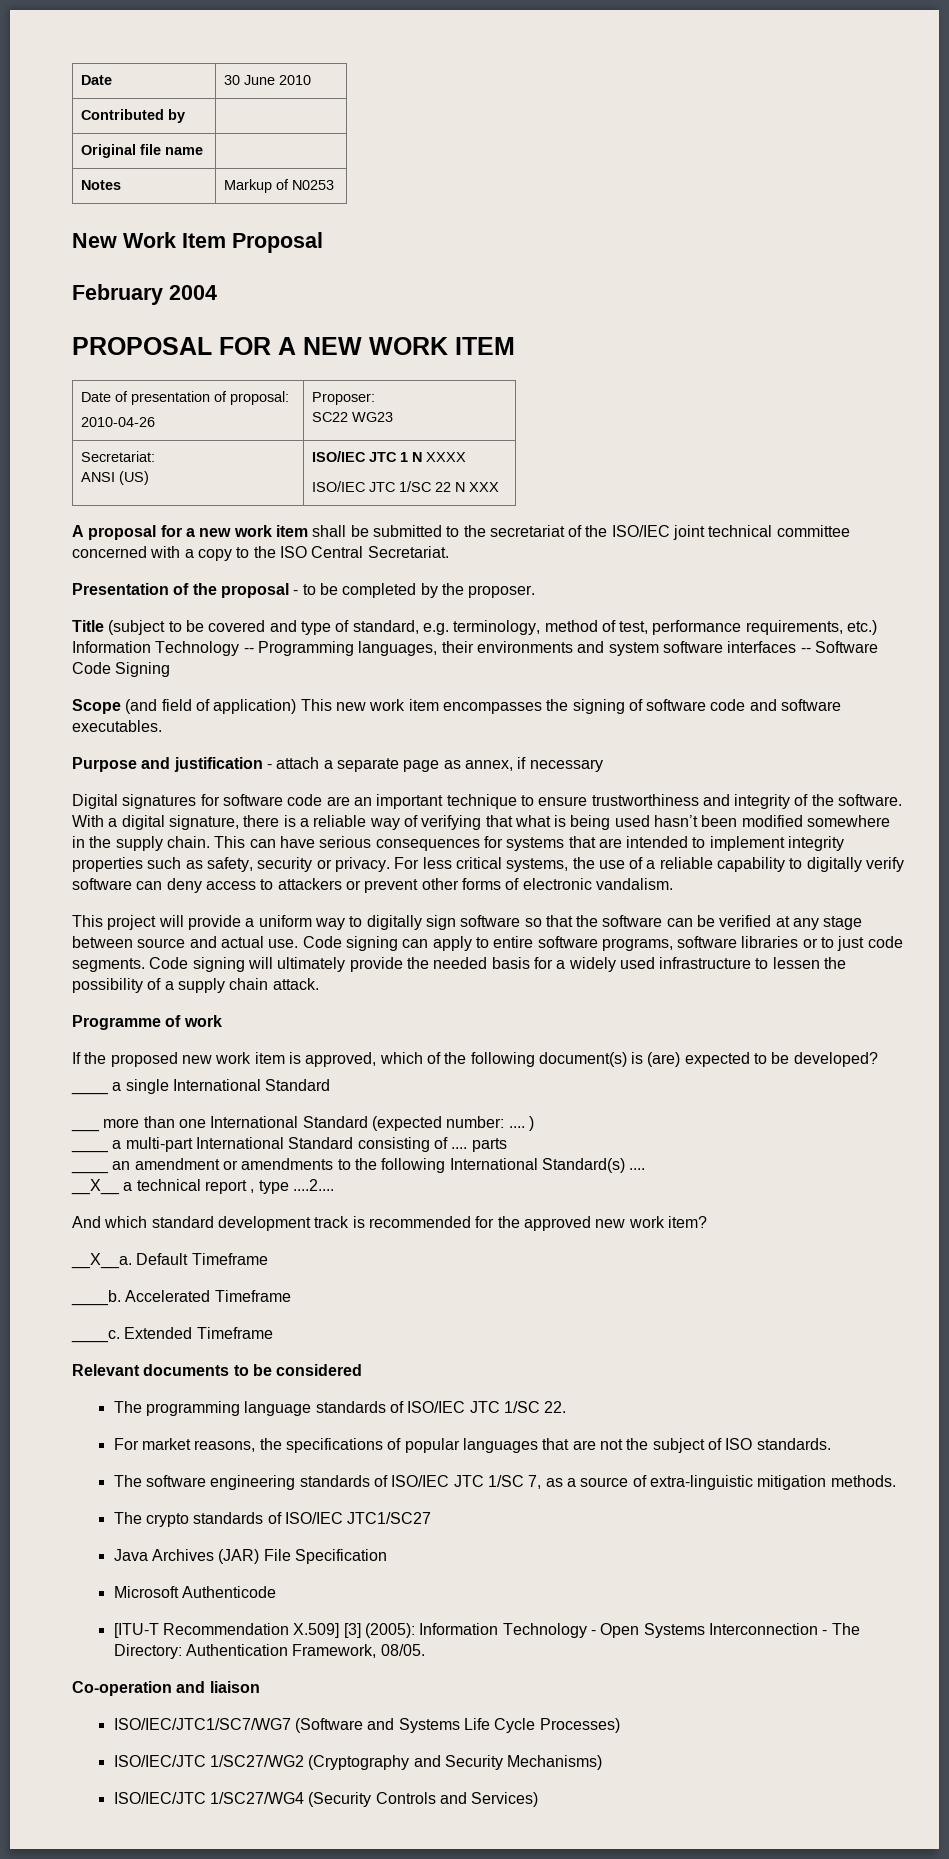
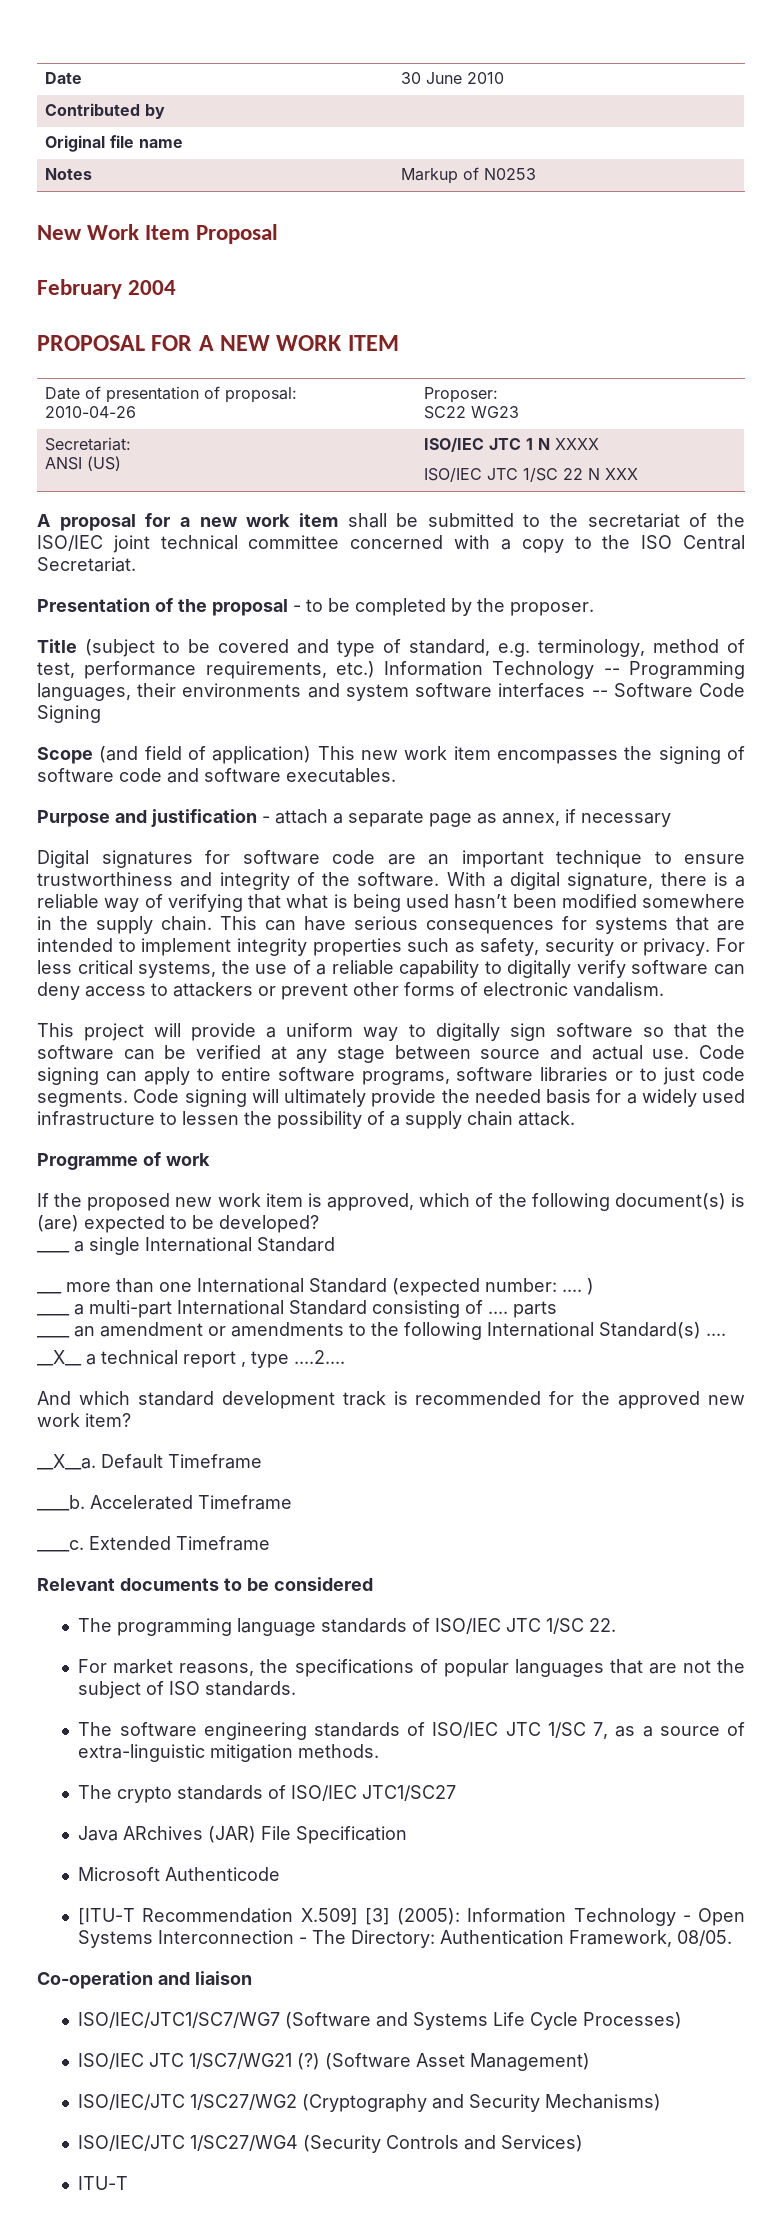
- Java Archives (JAR) File Specification
+ Java ARchives (JAR) File Specification
+ ISO/IEC JTC 1/SC7/WG21 (?) (Software Asset Management)
+ ITU-T

